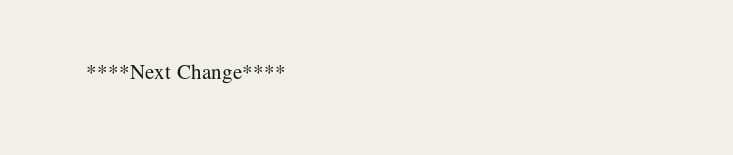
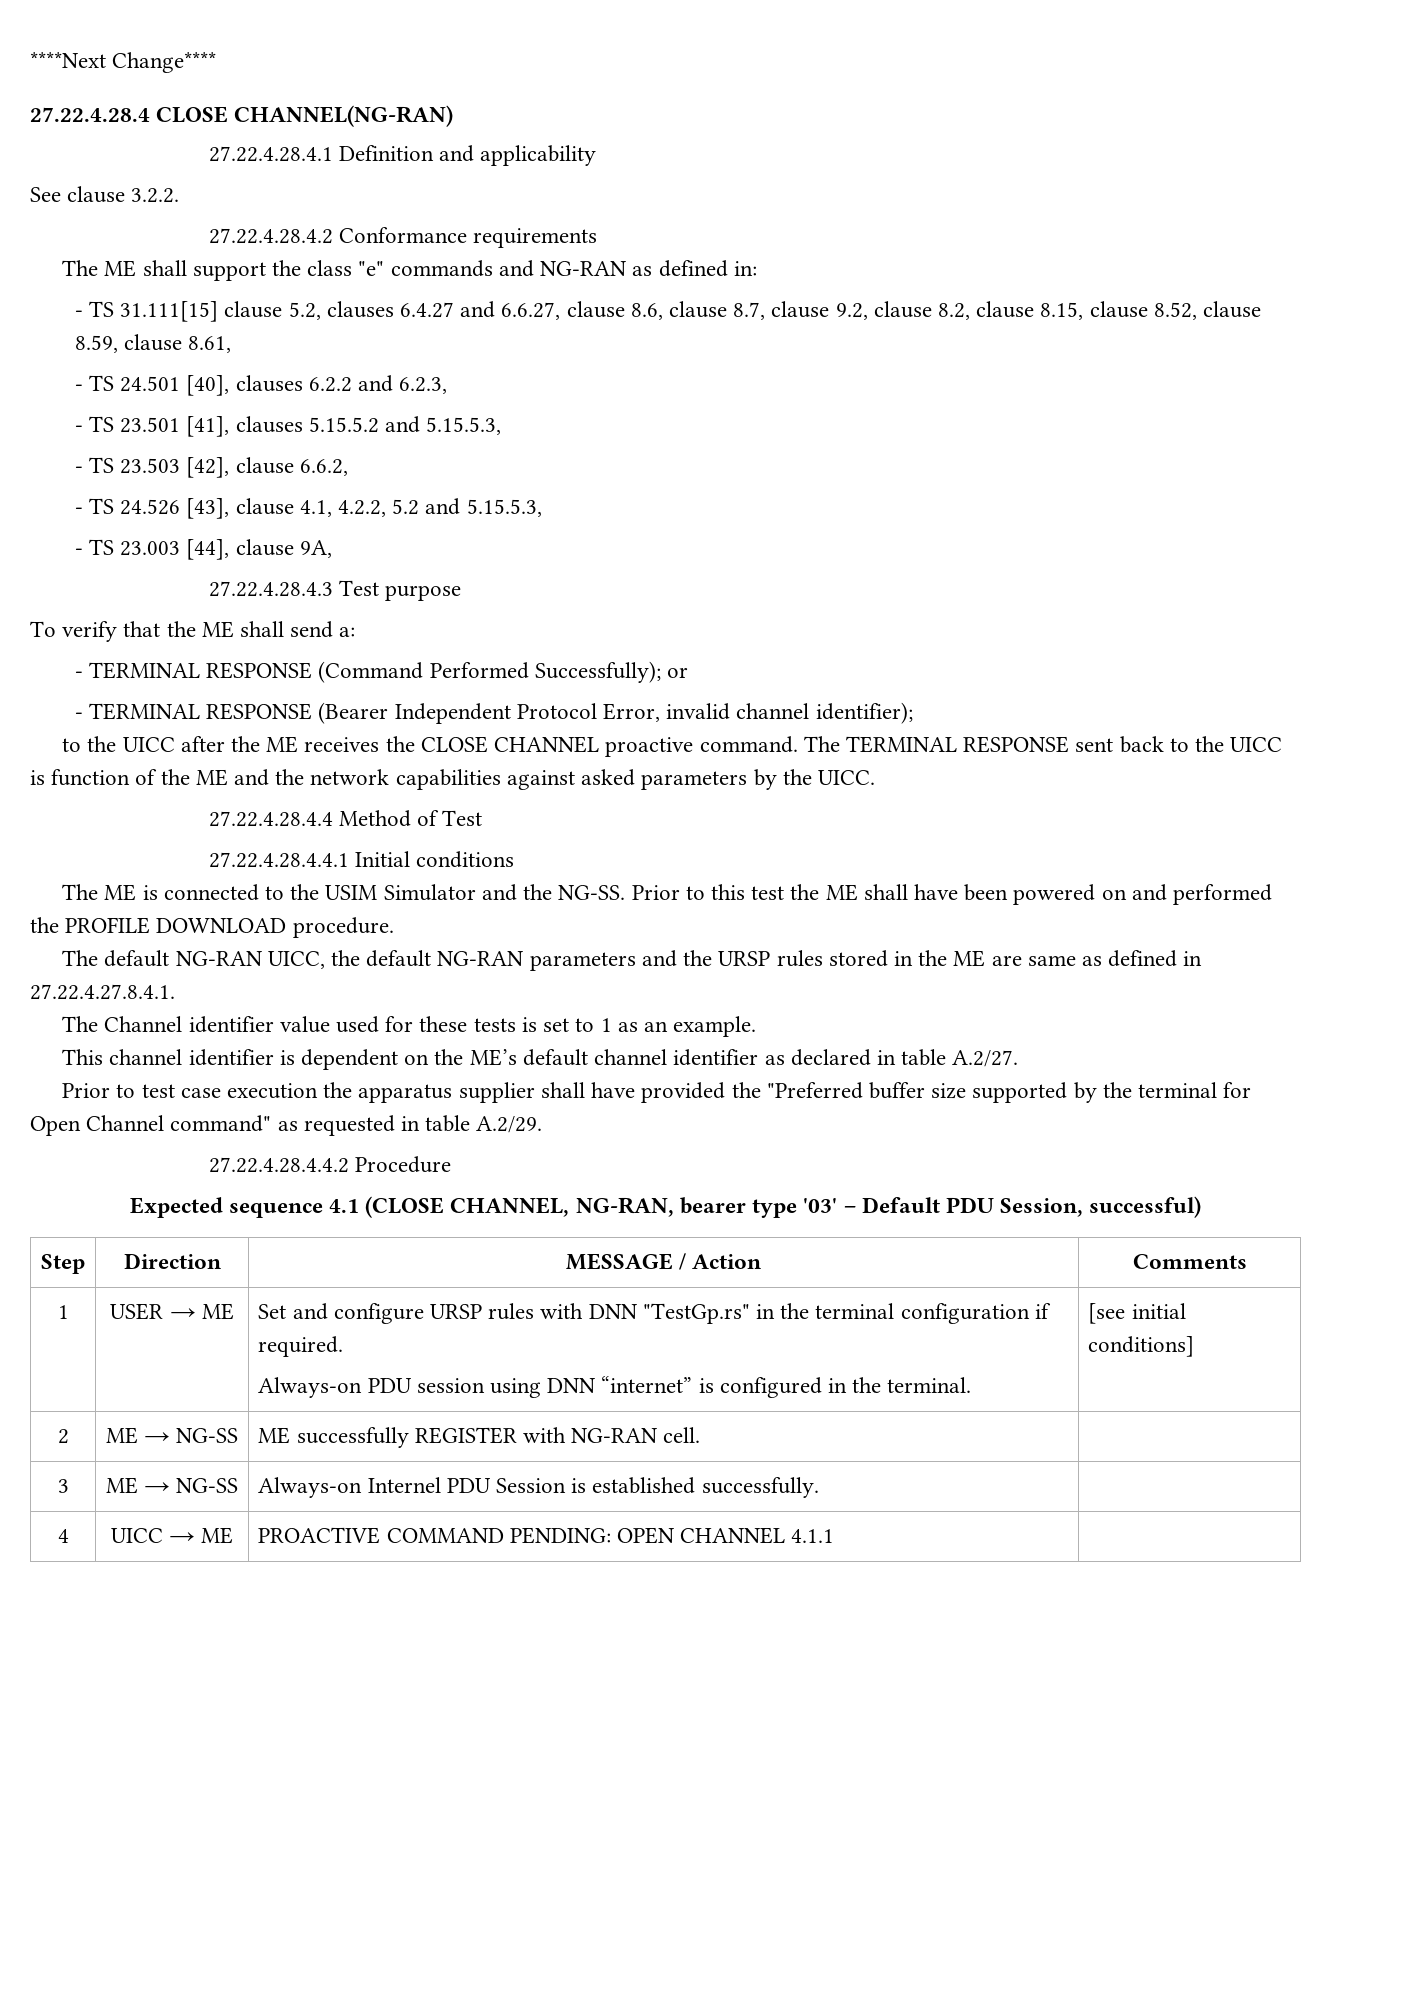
+ 27.22.4.28.4 CLOSE CHANNEL(NG-RAN)
+ 27.22.4.28.4.1 Definition and applicability
+ See clause 3.2.2.
+ 27.22.4.28.4.2 Conformance requirements
+ The ME shall support the class "e" commands and NG-RAN as defined in:
+ - TS 31.111[15] clause 5.2, clauses 6.4.27 and 6.6.27, clause 8.6, clause 8.7, clause 9.2, clause 8.2, clause 8.15, clause 8.52, clause 8.59, clause 8.61,
+ - TS 24.501 [40], clauses 6.2.2 and 6.2.3,
+ - TS 23.501 [41], clauses 5.15.5.2 and 5.15.5.3,
+ - TS 23.503 [42], clause 6.6.2,
+ - TS 24.526 [43], clause 4.1, 4.2.2, 5.2 and 5.15.5.3,
+ - TS 23.003 [44], clause 9A,
+ 27.22.4.28.4.3 Test purpose
+ To verify that the ME shall send a:
+ - TERMINAL RESPONSE (Command Performed Successfully); or
+ - TERMINAL RESPONSE (Bearer Independent Protocol Error, invalid channel identifier);
+ to the UICC after the ME receives the CLOSE CHANNEL proactive command. The TERMINAL RESPONSE sent back to the UICC is function of the ME and the network capabilities against asked parameters by the UICC.
+ 27.22.4.28.4.4 Method of Test
+ 27.22.4.28.4.4.1 Initial conditions
+ The ME is connected to the USIM Simulator and the NG-SS. Prior to this test the ME shall have been powered on and performed the PROFILE DOWNLOAD procedure.
+ The default NG-RAN UICC, the default NG-RAN parameters and the URSP rules stored in the ME are same as defined in 27.22.4.27.8.4.1.
+ The Channel identifier value used for these tests is set to 1 as an example.
+ This channel identifier is dependent on the ME’s default channel identifier as declared in table A.2/27.
+ Prior to test case execution the apparatus supplier shall have provided the "Preferred buffer size supported by the terminal for Open Channel command" as requested in table A.2/29.
+ 27.22.4.28.4.4.2 Procedure
+ Expected sequence 4.1 (CLOSE CHANNEL, NG-RAN, bearer type '03' – Default PDU Session, successful)
+ Step | Direction | MESSAGE / Action | Comments
+ 1 | USER → ME | Set and configure URSP rules with DNN "TestGp.rs" in the terminal configuration if required.
+ Always-on PDU session using DNN “internet” is configured in the terminal. | [see initial conditions]
+ 2 | ME → NG-SS | ME successfully REGISTER with NG-RAN cell. |
+ 3 | ME → NG-SS | Always-on Internel PDU Session is established successfully. |
+ 4 | UICC → ME | PROACTIVE COMMAND PENDING: OPEN CHANNEL 4.1.1 |

